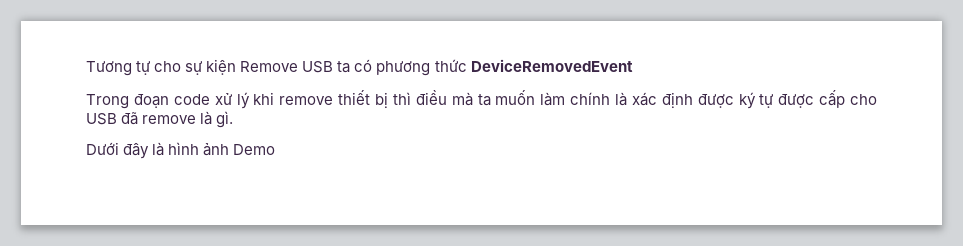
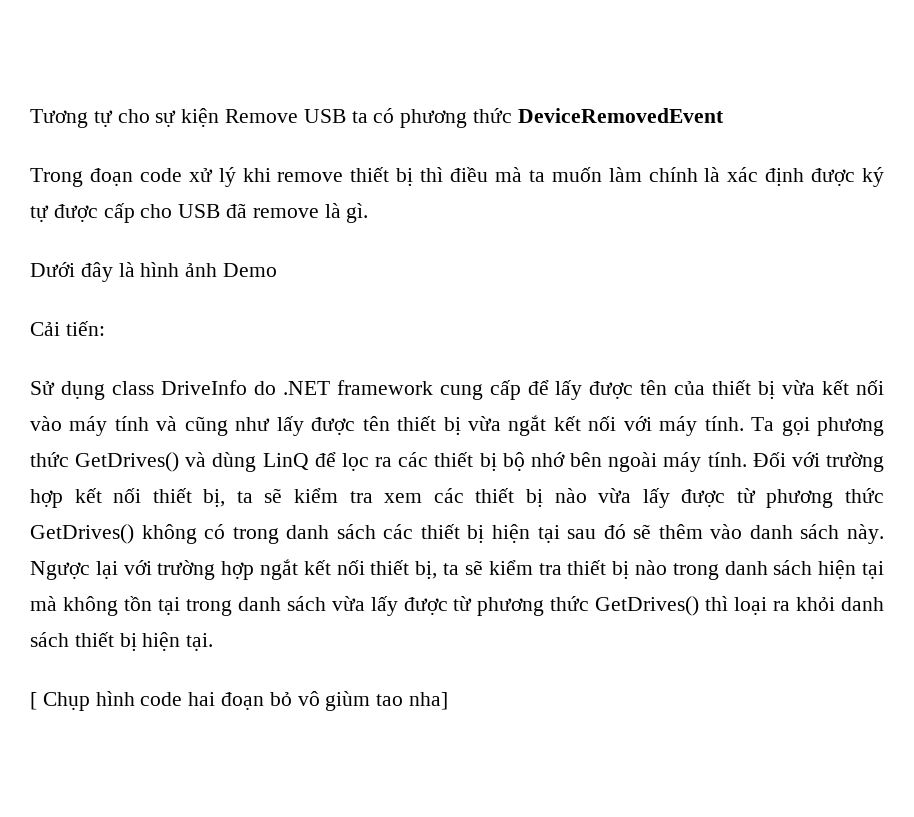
+ Cải tiến:
+ Sử dụng class DriveInfo do .NET framework cung cấp để lấy được tên của thiết bị vừa kết nối vào máy tính và cũng như lấy được tên thiết bị vừa ngắt kết nối với máy tính. Ta gọi phương thức GetDrives() và dùng LinQ để lọc ra các thiết bị bộ nhớ bên ngoài máy tính. Đối với trường hợp kết nối thiết bị, ta sẽ kiểm tra xem các thiết bị nào vừa lấy được từ phương thức GetDrives() không có trong danh sách các thiết bị hiện tại sau đó sẽ thêm vào danh sách này. Ngược lại với trường hợp ngắt kết nối thiết bị, ta sẽ kiểm tra thiết bị nào trong danh sách hiện tại mà không tồn tại trong danh sách vừa lấy được từ phương thức GetDrives() thì loại ra khỏi danh sách thiết bị hiện tại.
+ [ Chụp hình code hai đoạn bỏ vô giùm tao nha]

